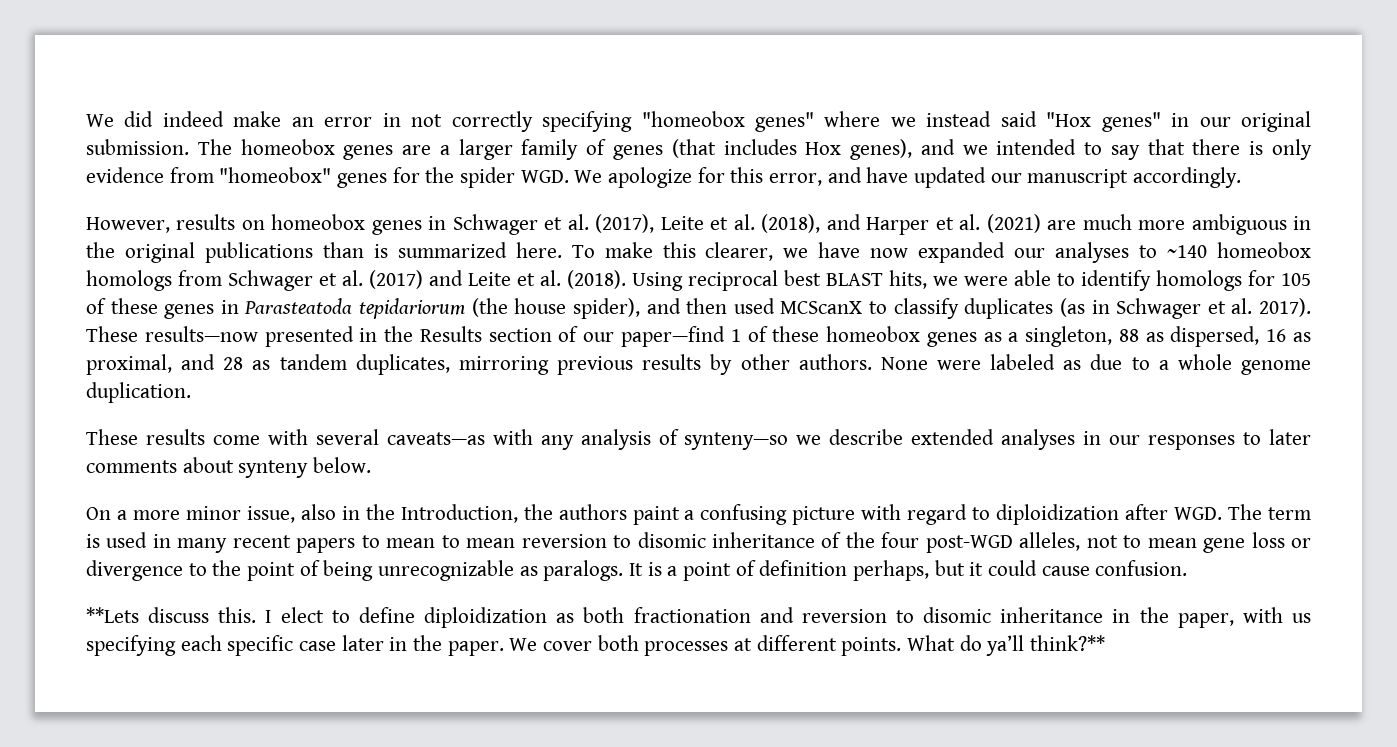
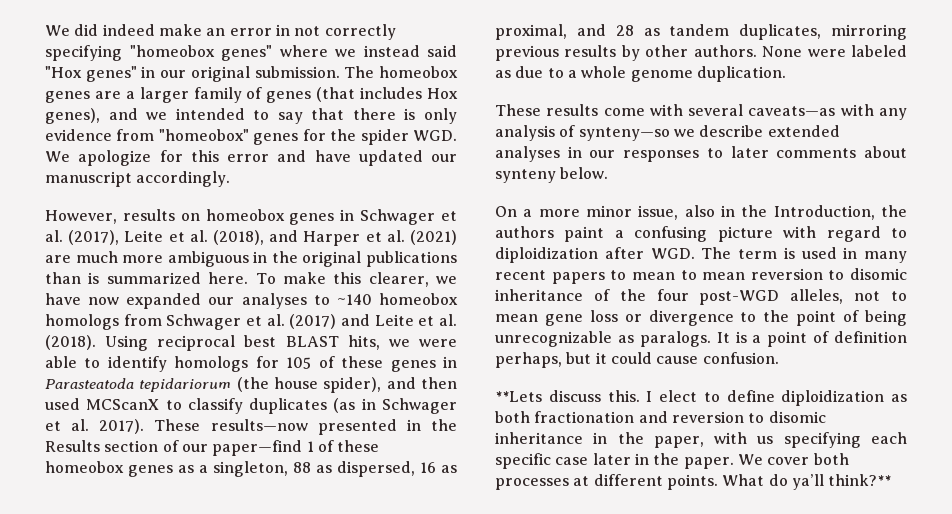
- The homeobox genes are a larger family of genes (that includes Hox genes), and we intended to say that there is only evidence from "homeobox" genes for the spider WGD. We apologize for this error, and have updated our manuscript accordingly.
+ The homeobox genes are a larger family of genes (that includes Hox genes), and we intended to say that there is only evidence from "homeobox" genes for the spider WGD. We apologize for this error and have updated our manuscript accordingly.

